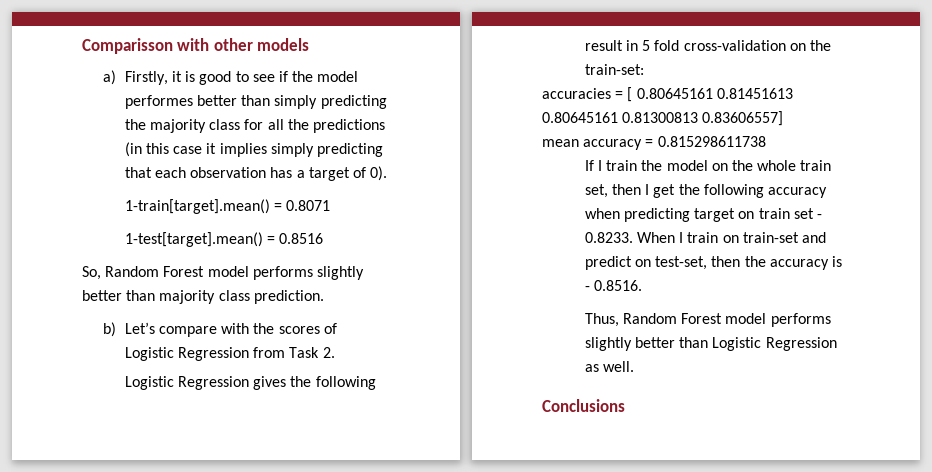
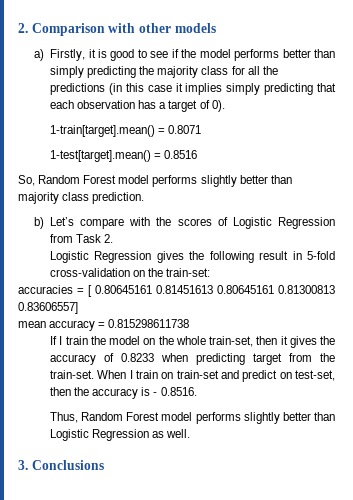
- Comparisson with other models
+ 2. Comparison with other models
- a) Firstly, it is good to see if the model performes better than simply predicting the majority class for all the predictions (in this case it implies simply predicting that each observation has a target of 0).
+ a) Firstly, it is good to see if the model performs better than simply predicting the majority class for all the predictions (in this case it implies simply predicting that each observation has a target of 0).
- Logistic Regression gives the following result in 5 fold cross-validation on the train-set:
+ Logistic Regression gives the following result in 5-fold cross-validation on the train-set:
- If I train the model on the whole train set, then I get the following accuracy when predicting target on train set - 0.8233. When I train on train-set and predict on test-set, then the accuracy is - 0.8516.
+ If I train the model on the whole train-set, then it gives the accuracy of 0.8233 when predicting target from the train-set. When I train on train-set and predict on test-set, then the accuracy is - 0.8516.
- Conclusions
+ 3. Conclusions

